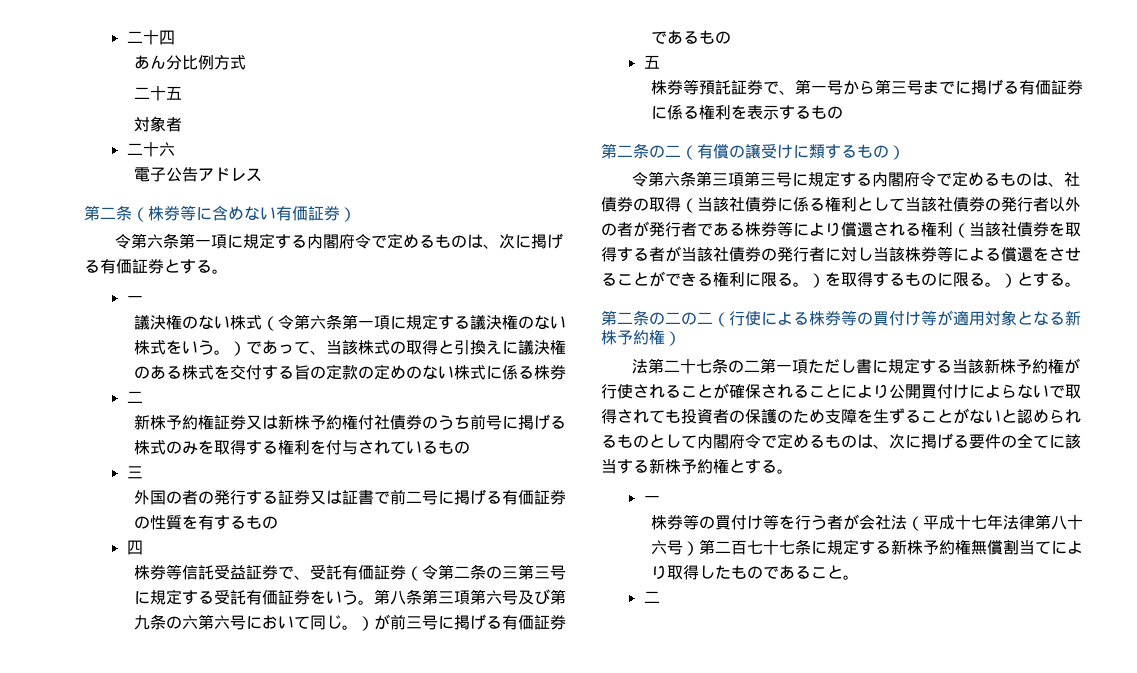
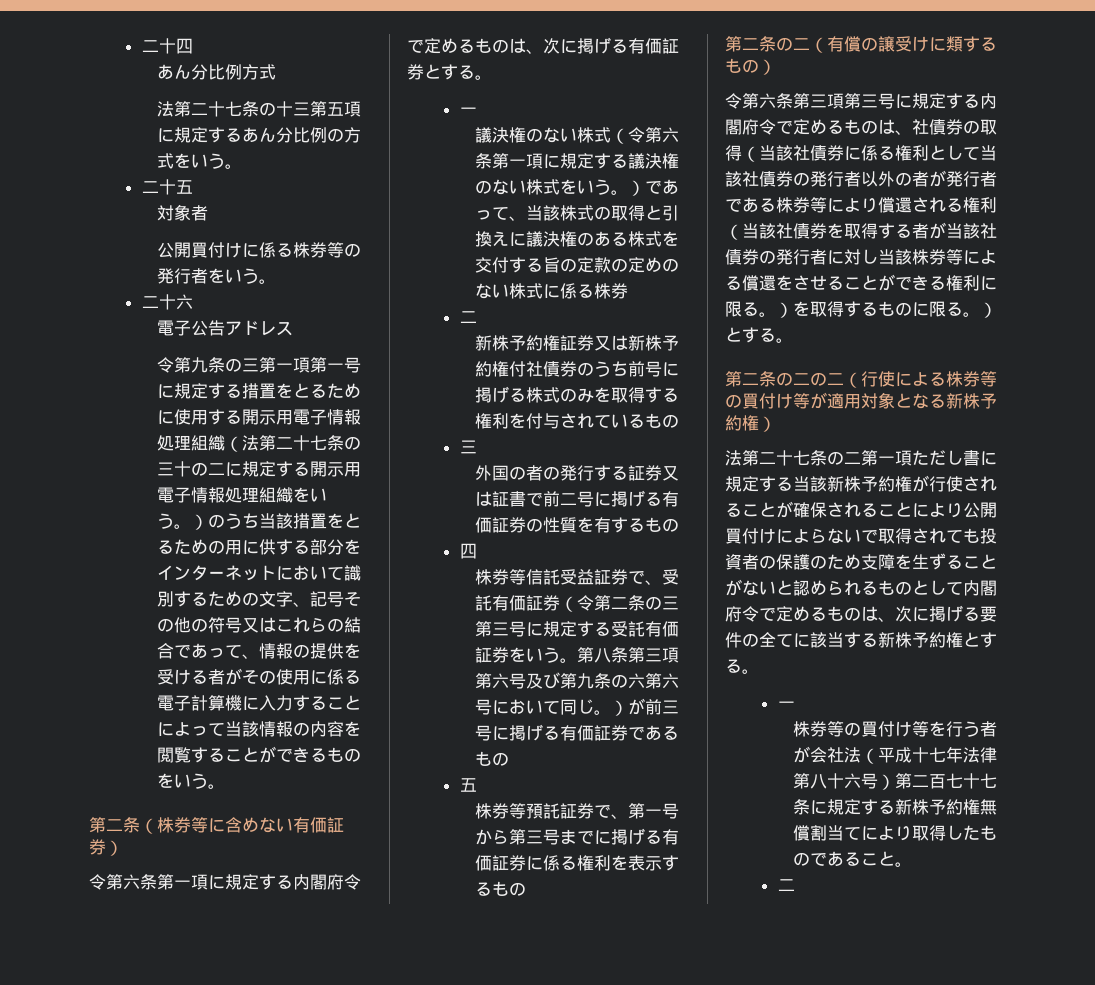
+ 法第二十七条の十三第五項に規定するあん分比例の方式をいう。
  二十五
  対象者
+ 公開買付けに係る株券等の発行者をいう。
+ 令第九条の三第一項第一号に規定する措置をとるために使用する開示用電子情報処理組織（法第二十七条の三十の二に規定する開示用電子情報処理組織をいう。）のうち当該措置をとるための用に供する部分をインターネットにおいて識別するための文字、記号その他の符号又はこれらの結合であって、情報の提供を受ける者がその使用に係る電子計算機に入力することによって当該情報の内容を閲覧することができるものをいう。

